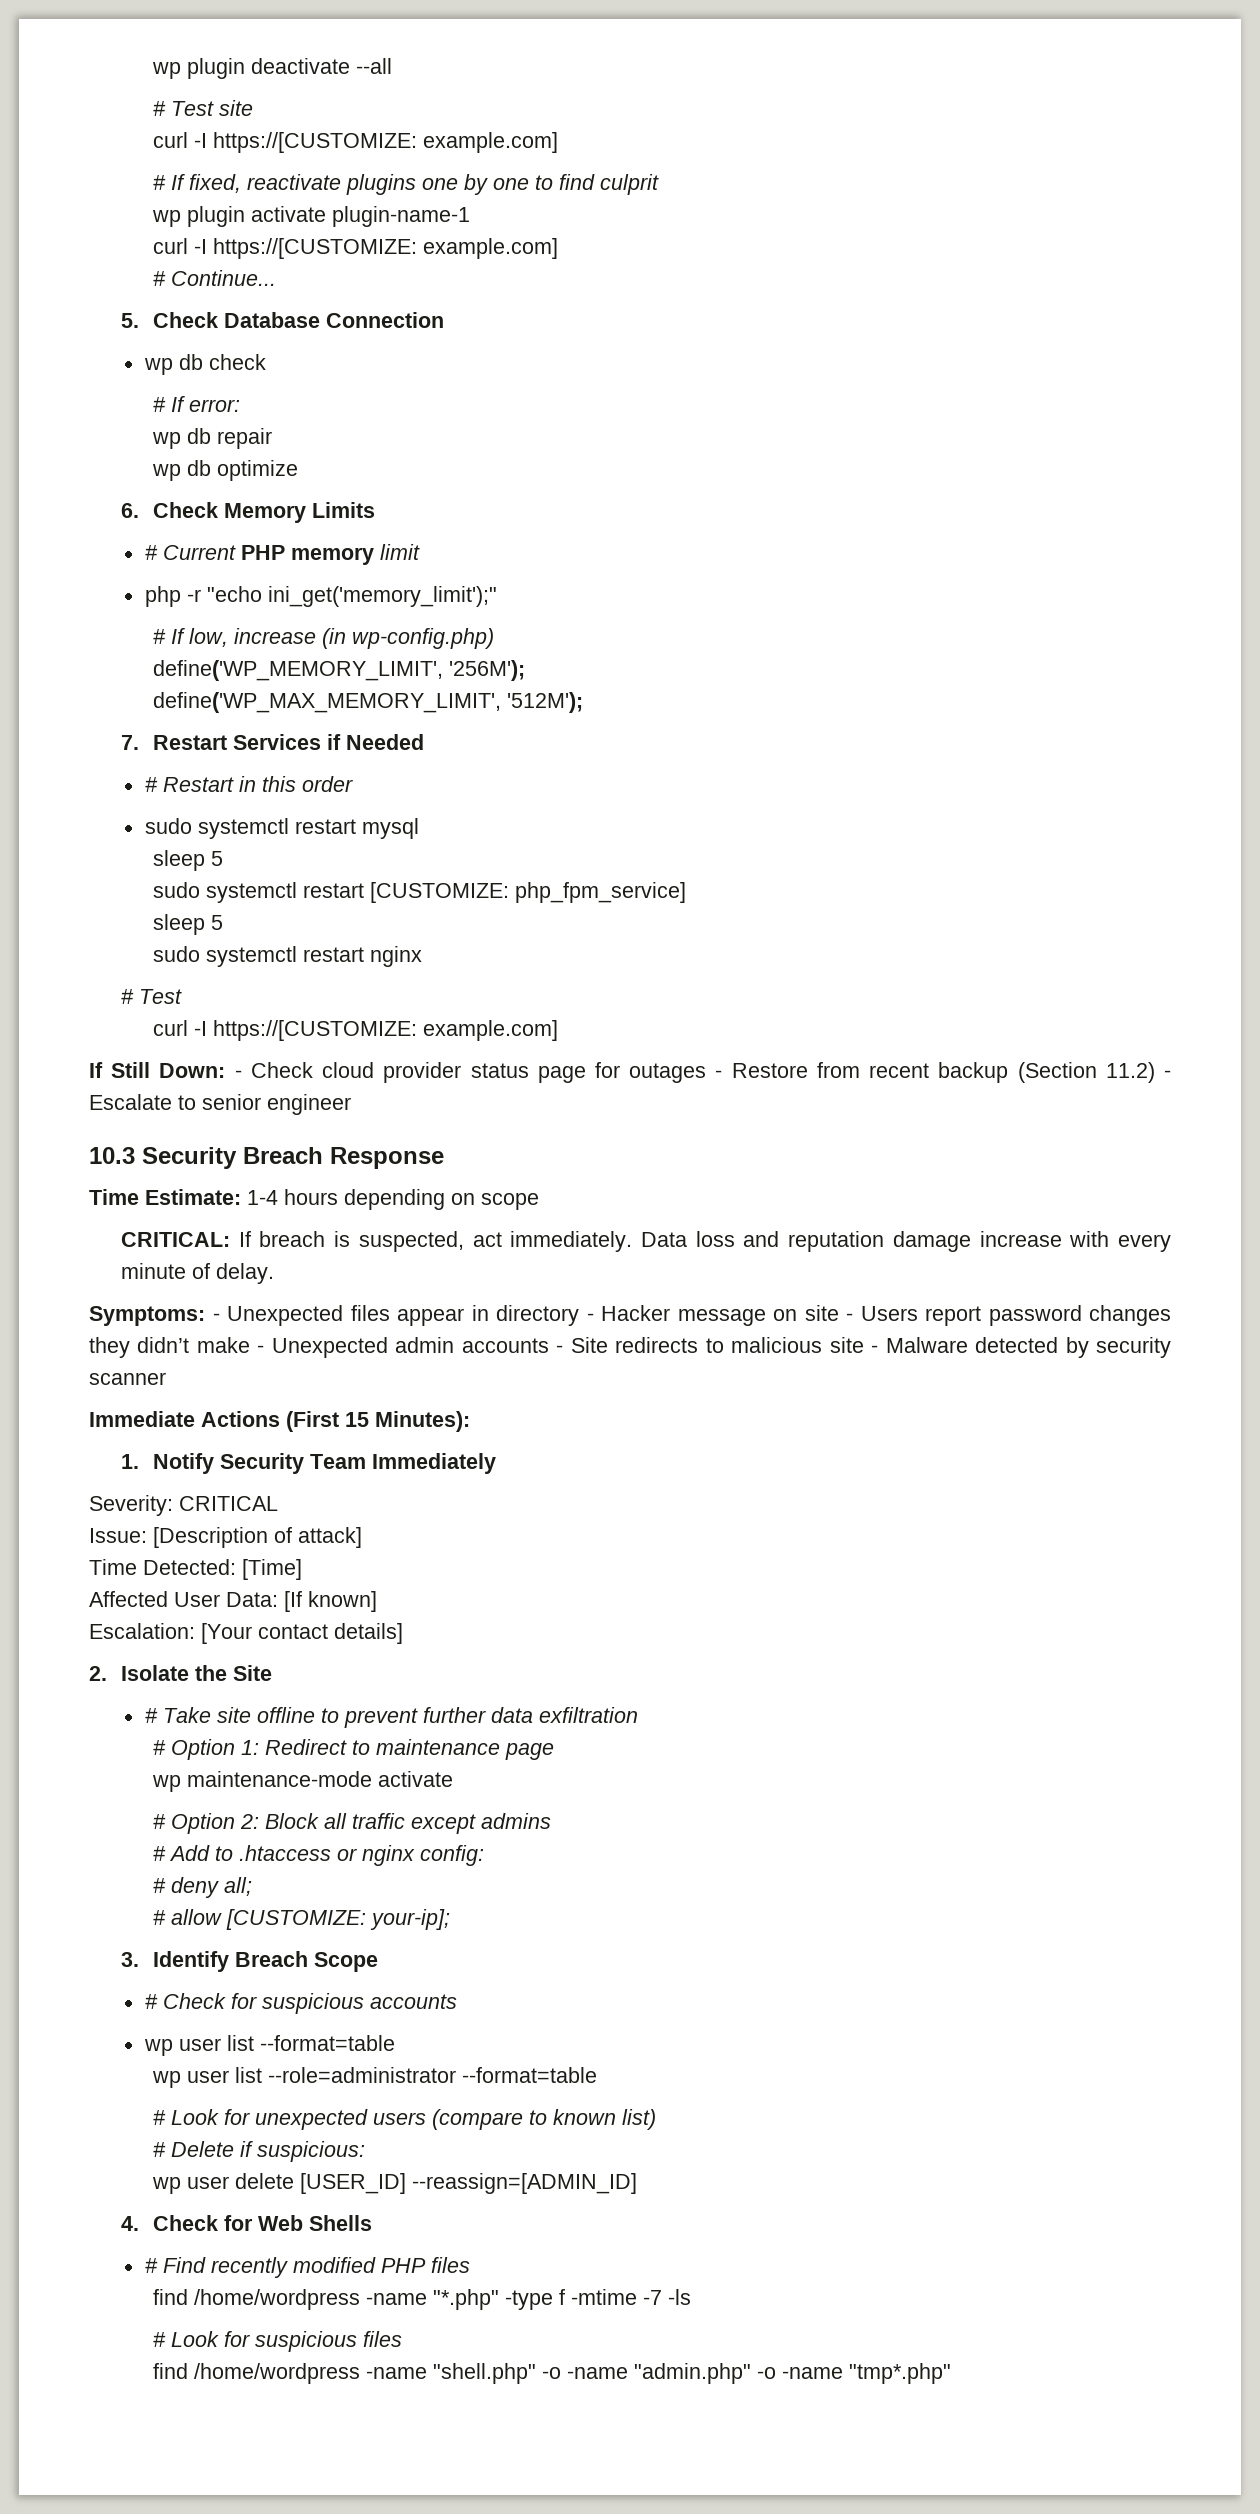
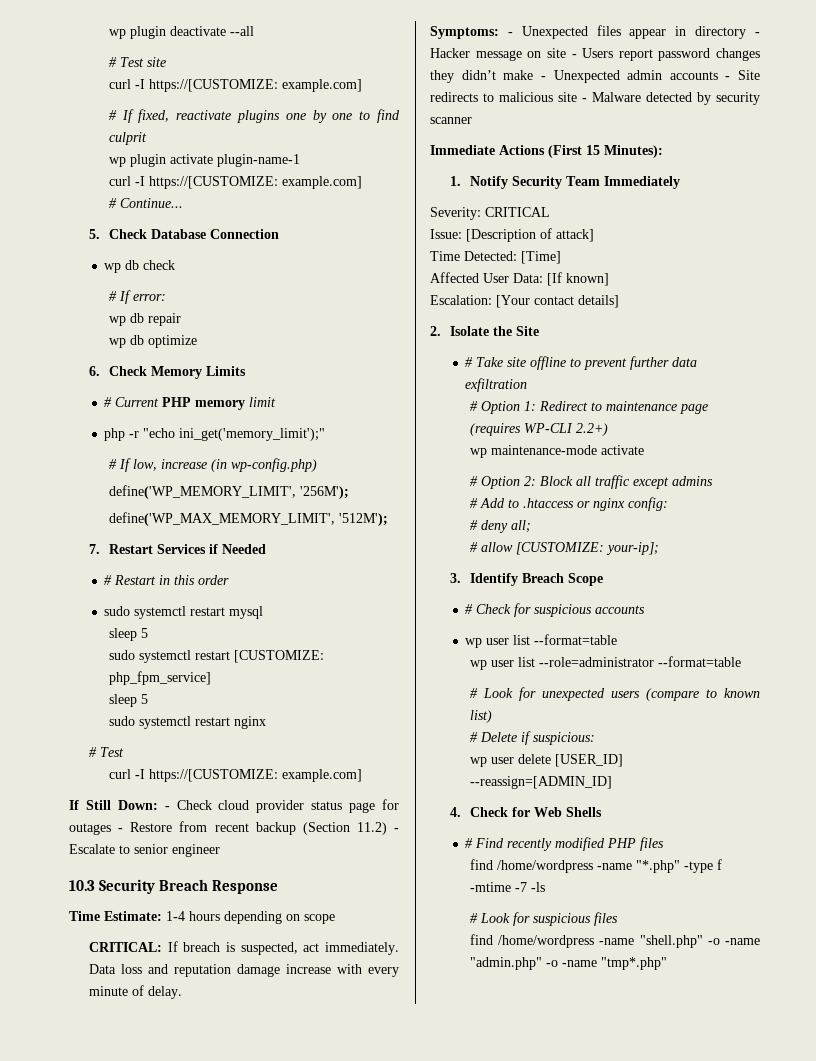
- # Option 1: Redirect to maintenance page
+ # Option 1: Redirect to maintenance page (requires WP-CLI 2.2+)

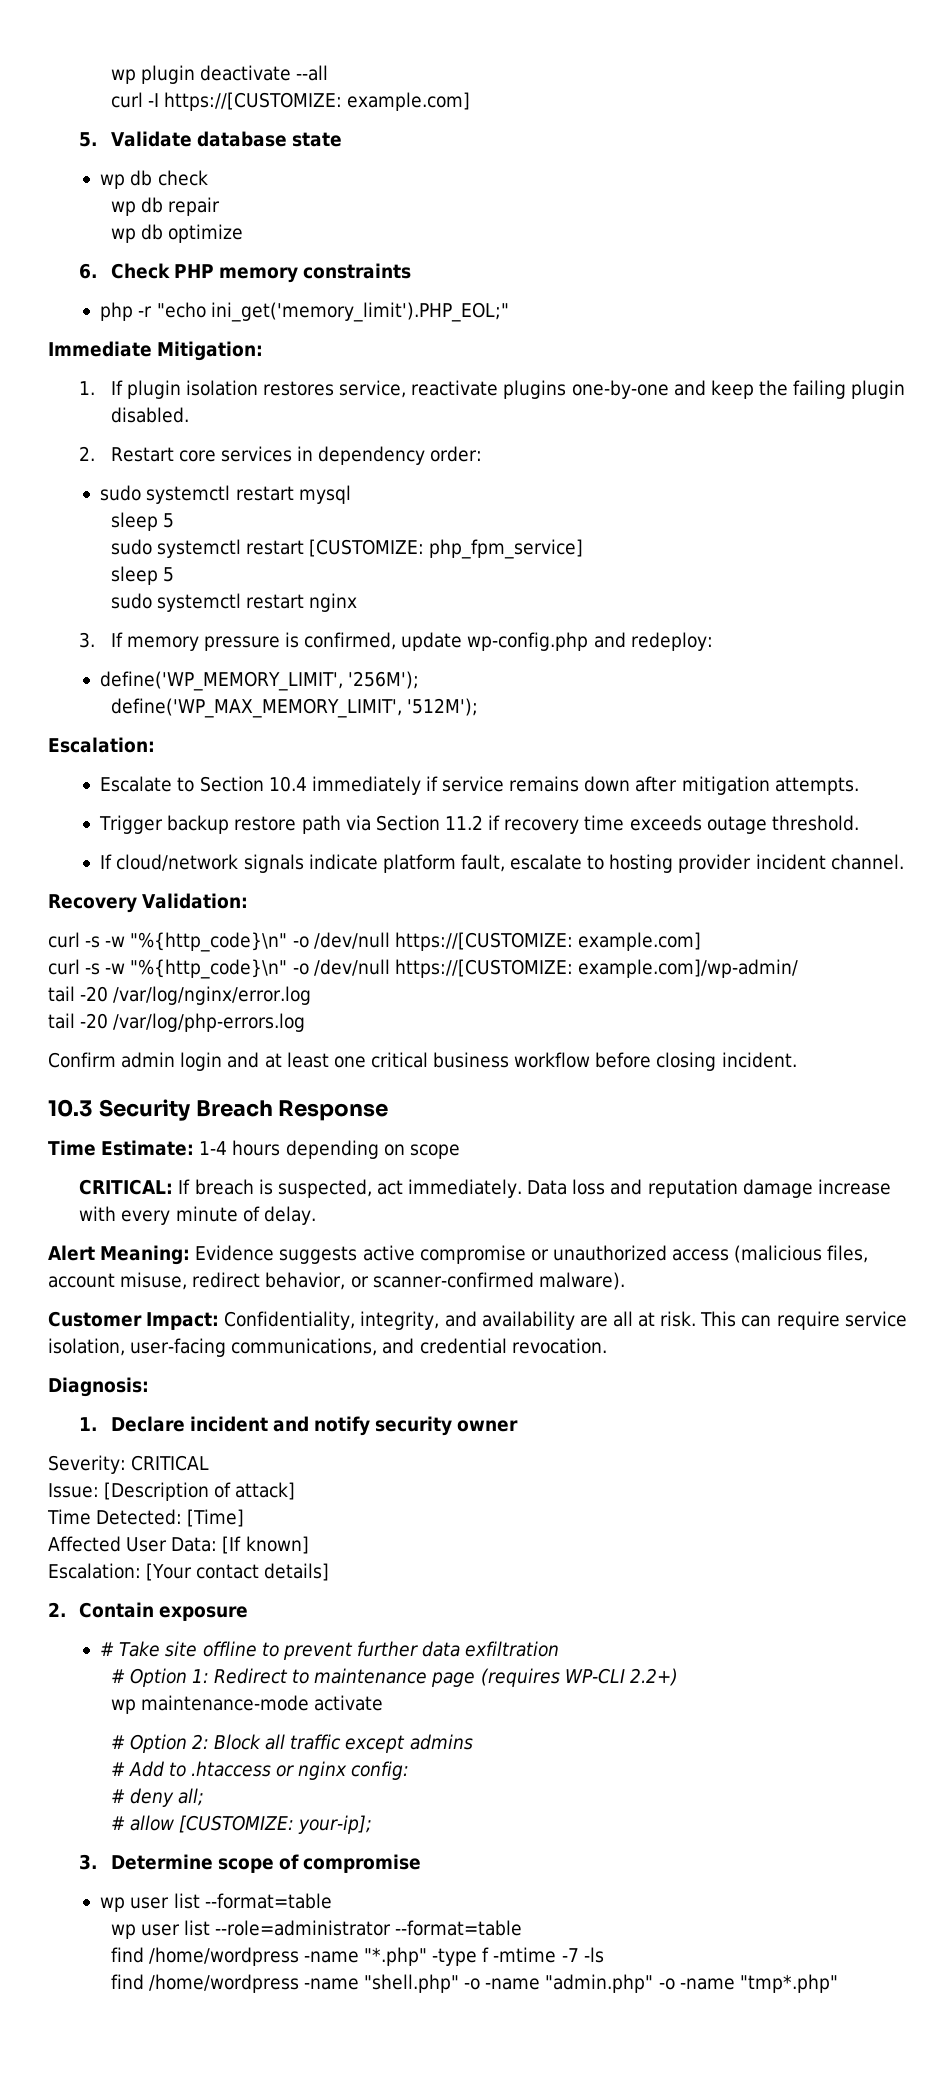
- # Test site
  curl -I https://[CUSTOMIZE: example.com]
- # If fixed, reactivate plugins one by one to find culprit
- wp plugin activate plugin-name-1
- curl -I https://[CUSTOMIZE: example.com]
- # Continue...
- 5. Check Database Connection
+ 5. Validate database state
- # If error:
- 6. Check Memory Limits
- # Current PHP memory limit
+ 6. Check PHP memory constraints
- php -r "echo ini_get('memory_limit');"
- # If low, increase (in wp-config.php)
- define('WP_MEMORY_LIMIT', '256M');
- define('WP_MAX_MEMORY_LIMIT', '512M');
- 7. Restart Services if Needed
- # Restart in this order
+ php -r "echo ini_get('memory_limit').PHP_EOL;"
+ Immediate Mitigation:
+ 1. If plugin isolation restores service, reactivate plugins one-by-one and keep the failing plugin disabled.
+ 2. Restart core services in dependency order:
  sudo systemctl restart nginx
- # Test
- curl -I https://[CUSTOMIZE: example.com]
- If Still Down: - Check cloud provider status page for outages - Restore from recent backup (Section 11.2) - Escalate to senior engineer
+ 3. If memory pressure is confirmed, update wp-config.php and redeploy:
+ define('WP_MEMORY_LIMIT', '256M');
+ define('WP_MAX_MEMORY_LIMIT', '512M');
+ Escalation:
+ Escalate to Section 10.4 immediately if service remains down after mitigation attempts.
+ Trigger backup restore path via Section 11.2 if recovery time exceeds outage threshold.
+ If cloud/network signals indicate platform fault, escalate to hosting provider incident channel.
+ Recovery Validation:
+ curl -s -w "%{http_code}\n" -o /dev/null https://[CUSTOMIZE: example.com]
+ curl -s -w "%{http_code}\n" -o /dev/null https://[CUSTOMIZE: example.com]/wp-admin/
+ tail -20 /var/log/nginx/error.log
+ tail -20 /var/log/php-errors.log
+ Confirm admin login and at least one critical business workflow before closing incident.
- Symptoms: - Unexpected files appear in directory - Hacker message on site - Users report password changes they didn’t make - Unexpected admin accounts - Site redirects to malicious site - Malware detected by security scanner
- Immediate Actions (First 15 Minutes):
- 1. Notify Security Team Immediately
+ Alert Meaning: Evidence suggests active compromise or unauthorized access (malicious files, account misuse, redirect behavior, or scanner-confirmed malware).
+ Customer Impact: Confidentiality, integrity, and availability are all at risk. This can require service isolation, user-facing communications, and credential revocation.
+ Diagnosis:
+ 1. Declare incident and notify security owner
- 2. Isolate the Site
+ 2. Contain exposure
- 3. Identify Breach Scope
- # Check for suspicious accounts
+ 3. Determine scope of compromise
- # Look for unexpected users (compare to known list)
- # Delete if suspicious:
- wp user delete [USER_ID] --reassign=[ADMIN_ID]
- 4. Check for Web Shells
- # Find recently modified PHP files
- # Look for suspicious files

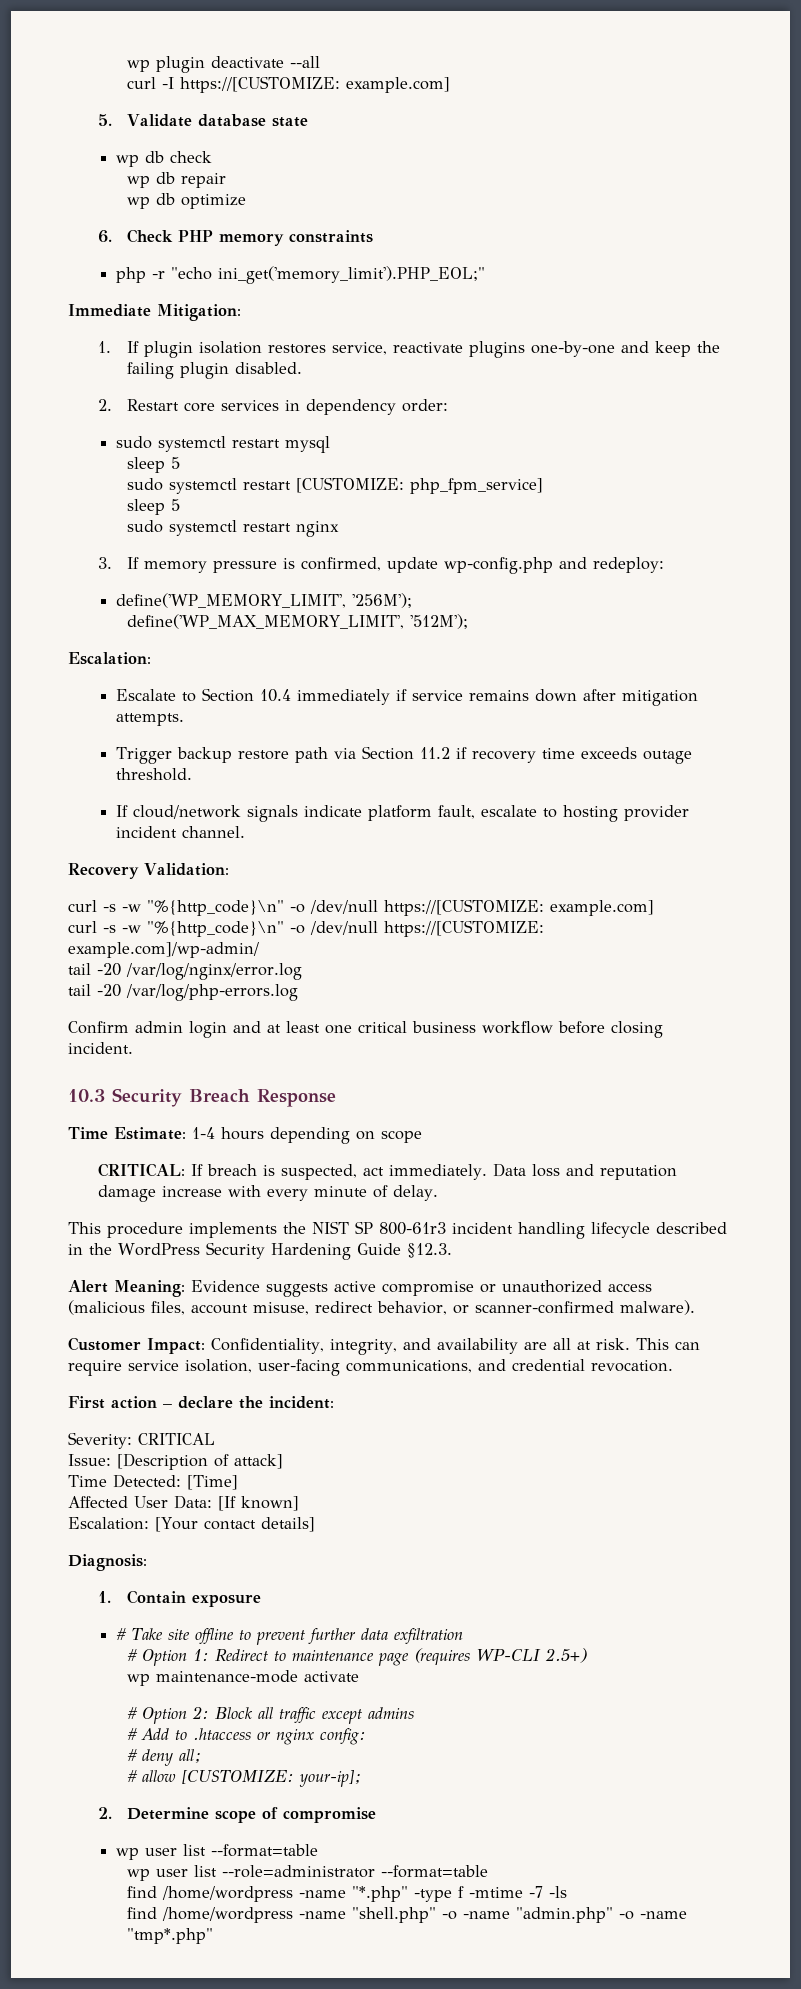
+ This procedure implements the NIST SP 800-61r3 incident handling lifecycle described in the WordPress Security Hardening Guide §12.3.
- Diagnosis:
- 1. Declare incident and notify security owner
+ First action – declare the incident:
- 2. Contain exposure
+ Diagnosis:
+ 1. Contain exposure
- # Option 1: Redirect to maintenance page (requires WP-CLI 2.2+)
+ # Option 1: Redirect to maintenance page (requires WP-CLI 2.5+)
- 3. Determine scope of compromise
+ 2. Determine scope of compromise

